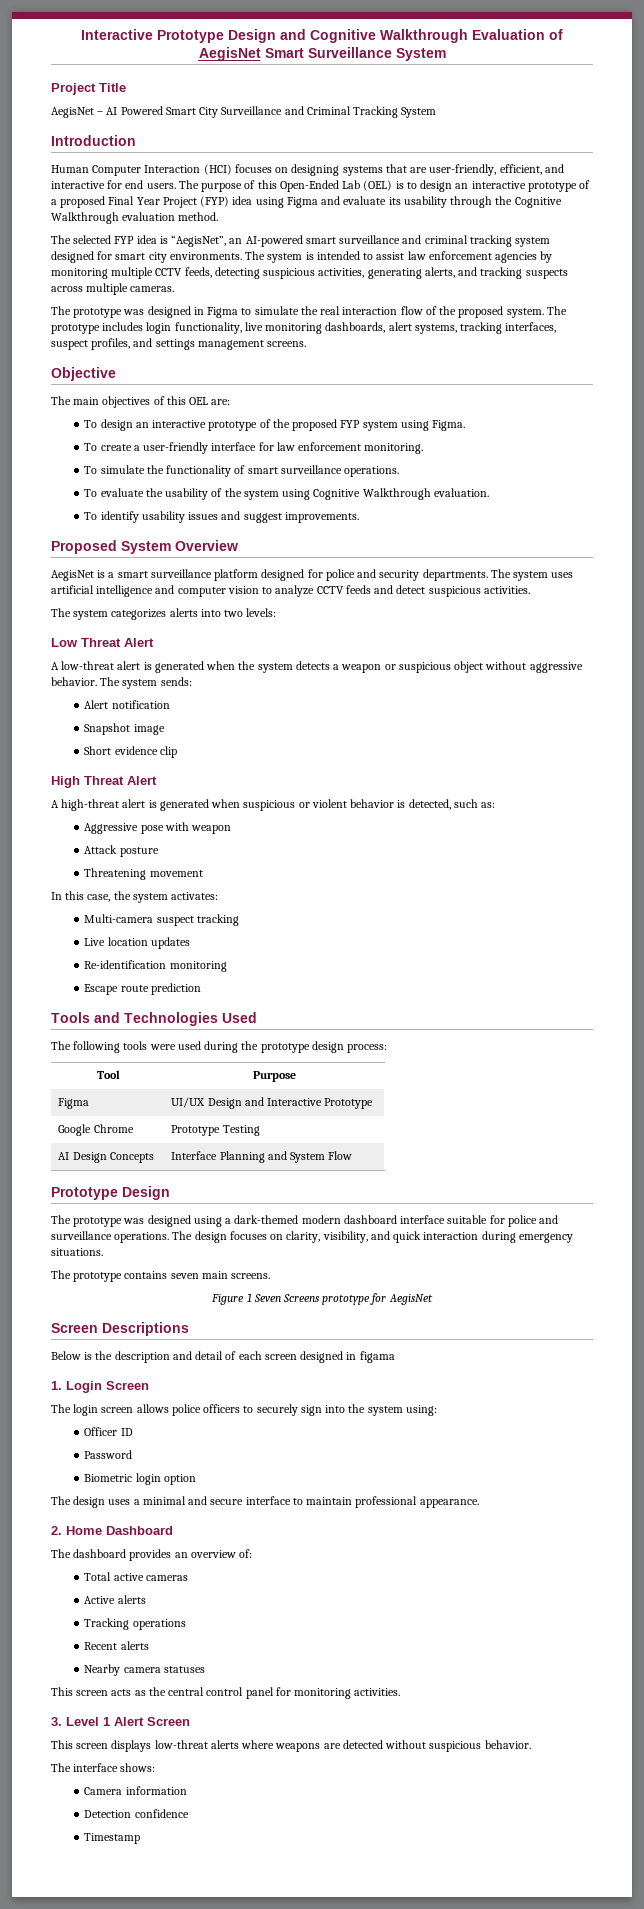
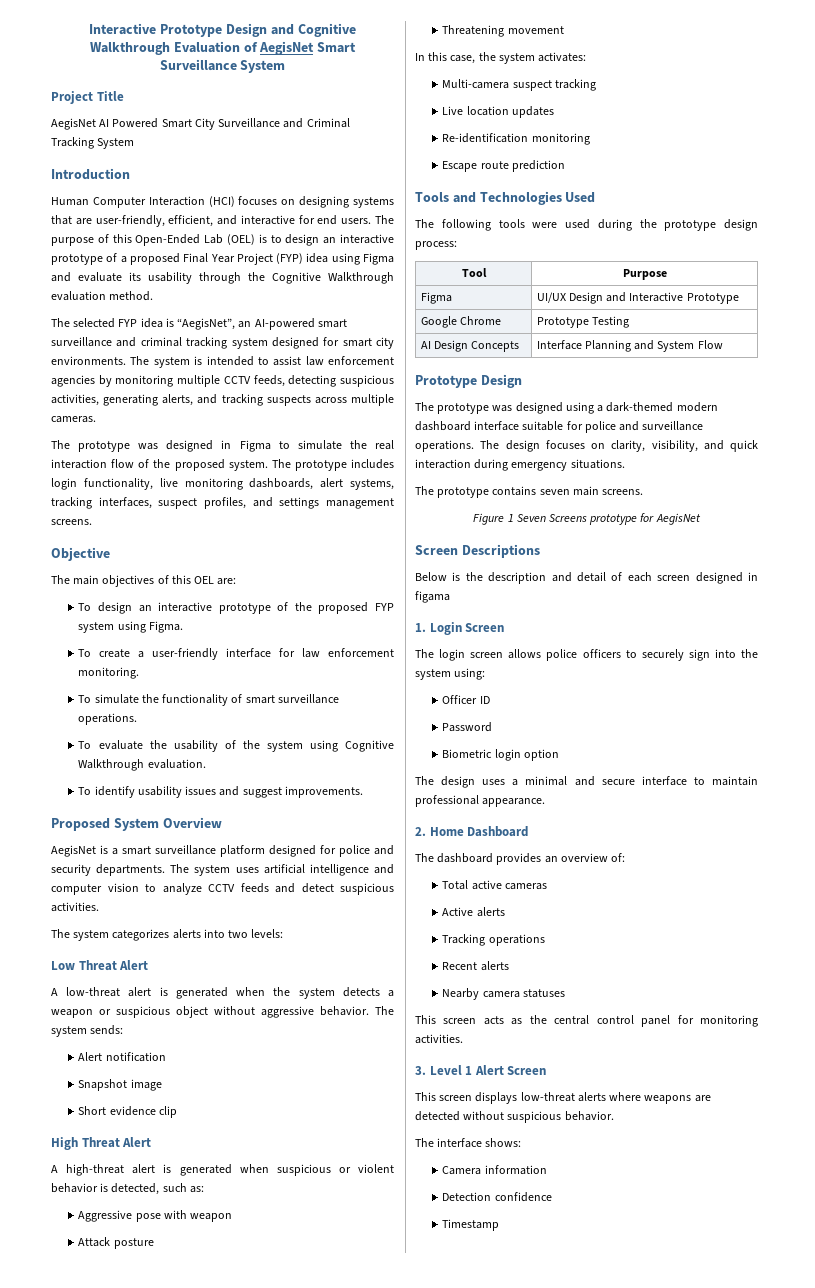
- AegisNet – AI Powered Smart City Surveillance and Criminal Tracking System
+ AegisNet AI Powered Smart City Surveillance and Criminal Tracking System

